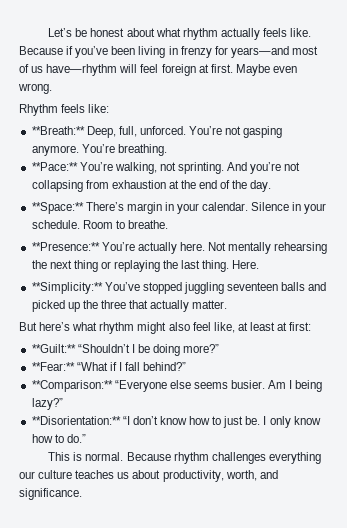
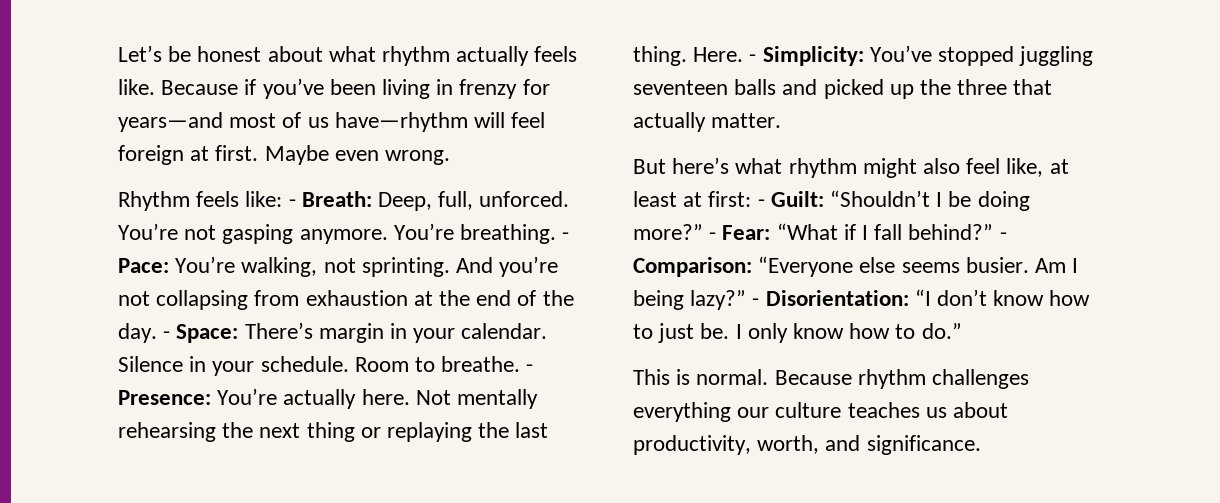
- Rhythm feels like:
- **Breath:** Deep, full, unforced.
+ Rhythm feels like: - Breath: Deep, full, unforced.
- You’re breathing.
- **Pace:** You’re walking, not sprinting.
+ You’re breathing. - Pace: You’re walking, not sprinting.
- And you’re not collapsing from exhaustion at the end of the day.
- **Space:** There’s margin in your calendar.
+ And you’re not collapsing from exhaustion at the end of the day. - Space: There’s margin in your calendar.
- Room to breathe.
- **Presence:** You’re actually here.
+ Room to breathe. - Presence: You’re actually here.
- Here.
- **Simplicity:** You’ve stopped juggling seventeen balls and picked up the three that actually matter.
+ Here. - Simplicity: You’ve stopped juggling seventeen balls and picked up the three that actually matter.
- But here’s what rhythm might also feel like, at least at first:
- **Guilt:** “Shouldn’t I be doing more?”
- **Fear:** “What if I fall behind?”
- **Comparison:** “Everyone else seems busier.
+ But here’s what rhythm might also feel like, at least at first: - Guilt: “Shouldn’t I be doing more?” - Fear: “What if I fall behind?” - Comparison: “Everyone else seems busier.
- Am I being lazy?”
- **Disorientation:** “I don’t know how to just be.
+ Am I being lazy?” - Disorientation: “I don’t know how to just be.

